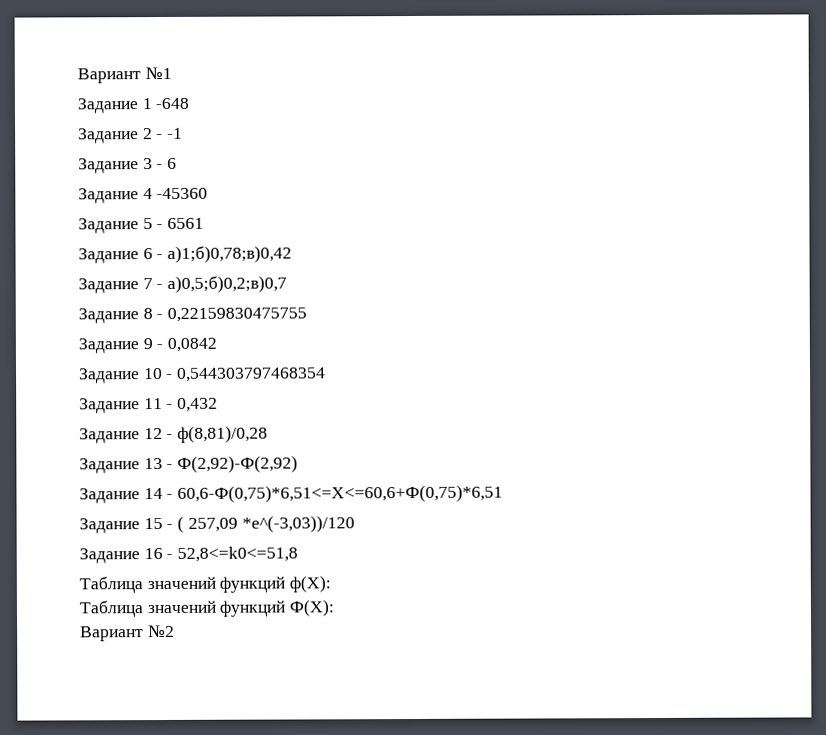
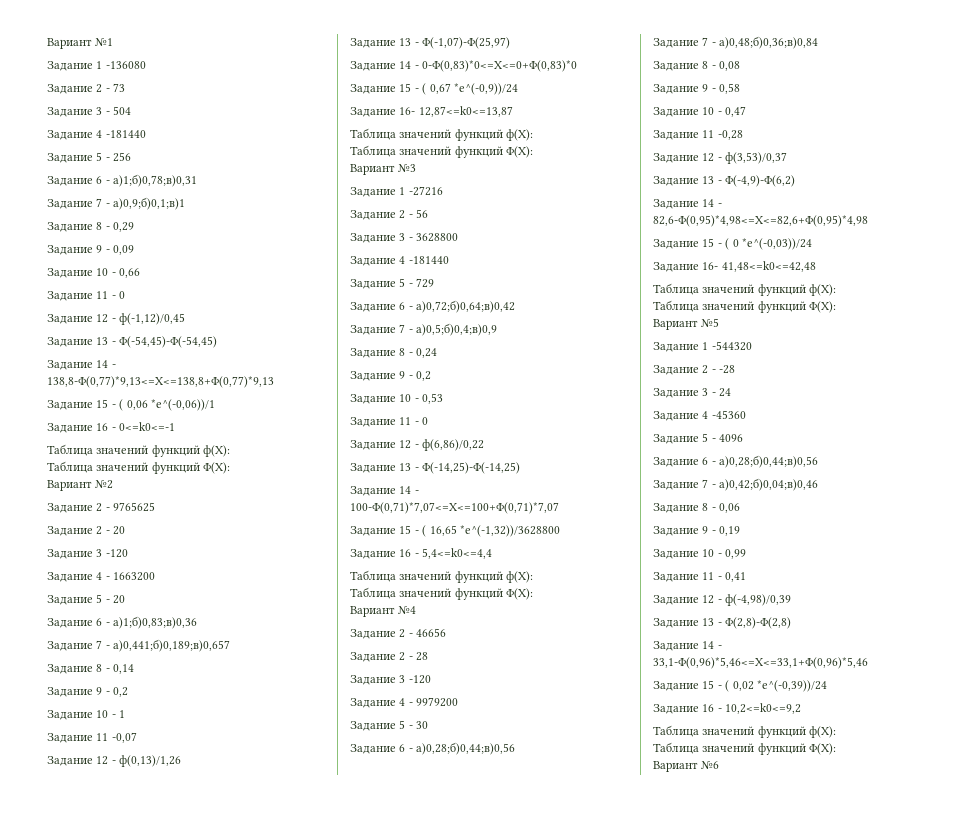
- Задание 1 -648
- Задание 2 - -1
- Задание 3 - 6
- Задание 4 -45360
- Задание 5 - 6561
- Задание 6 - a)1;б)0,78;в)0,42
- Задание 7 - a)0,5;б)0,2;в)0,7
- Задание 8 - 0,22159830475755
- Задание 9 - 0,0842
- Задание 10 - 0,544303797468354
- Задание 11 - 0,432
- Задание 12 - ф(8,81)/0,28
- Задание 13 - Ф(2,92)-Ф(2,92)
- Задание 14 - 60,6-Ф(0,75)*6,51<=X<=60,6+Ф(0,75)*6,51
- Задание 15 - ( 257,09 *e^(-3,03))/120
- Задание 16 - 52,8<=k0<=51,8
+ Задание 1 -136080
+ Задание 2 - 73
+ Задание 3 - 504
+ Задание 4 -181440
+ Задание 5 - 256
+ Задание 6 - a)1;б)0,78;в)0,31
+ Задание 7 - a)0,9;б)0,1;в)1
+ Задание 8 - 0,29
+ Задание 9 - 0,09
+ Задание 10 - 0,66
+ Задание 11 - 0
+ Задание 12 - ф(-1,12)/0,45
+ Задание 13 - Ф(-54,45)-Ф(-54,45)
+ Задание 14 - 138,8-Ф(0,77)*9,13<=X<=138,8+Ф(0,77)*9,13
+ Задание 15 - ( 0,06 *e^(-0,06))/1
+ Задание 16 - 0<=k0<=-1
+ Задание 2 - 9765625
+ Задание 2 - 20
+ Задание 3 -120
+ Задание 4 - 1663200
+ Задание 5 - 20
+ Задание 6 - a)1;б)0,83;в)0,36
+ Задание 7 - a)0,441;б)0,189;в)0,657
+ Задание 8 - 0,14
+ Задание 9 - 0,2
+ Задание 10 - 1
+ Задание 11 -0,07
+ Задание 12 - ф(0,13)/1,26
+ Задание 13 - Ф(-1,07)-Ф(25,97)
+ Задание 14 - 0-Ф(0,83)*0<=X<=0+Ф(0,83)*0
+ Задание 15 - ( 0,67 *e^(-0,9))/24
+ Задание 16- 12,87<=k0<=13,87
+ Таблица значений функций ф(Х):
+ Таблица значений функций Ф(Х):
+ Вариант №3
+ Задание 1 -27216
+ Задание 2 - 56
+ Задание 3 - 3628800
+ Задание 4 -181440
+ Задание 5 - 729
+ Задание 6 - a)0,72;б)0,64;в)0,42
+ Задание 7 - a)0,5;б)0,4;в)0,9
+ Задание 8 - 0,24
+ Задание 9 - 0,2
+ Задание 10 - 0,53
+ Задание 11 - 0
+ Задание 12 - ф(6,86)/0,22
+ Задание 13 - Ф(-14,25)-Ф(-14,25)
+ Задание 14 - 100-Ф(0,71)*7,07<=X<=100+Ф(0,71)*7,07
+ Задание 15 - ( 16,65 *e^(-1,32))/3628800
+ Задание 16 - 5,4<=k0<=4,4
+ Таблица значений функций ф(Х):
+ Таблица значений функций Ф(Х):
+ Вариант №4
+ Задание 2 - 46656
+ Задание 2 - 28
+ Задание 3 -120
+ Задание 4 - 9979200
+ Задание 5 - 30
+ Задание 6 - a)0,28;б)0,44;в)0,56
+ Задание 7 - a)0,48;б)0,36;в)0,84
+ Задание 8 - 0,08
+ Задание 9 - 0,58
+ Задание 10 - 0,47
+ Задание 11 -0,28
+ Задание 12 - ф(3,53)/0,37
+ Задание 13 - Ф(-4,9)-Ф(6,2)
+ Задание 14 - 82,6-Ф(0,95)*4,98<=X<=82,6+Ф(0,95)*4,98
+ Задание 15 - ( 0 *e^(-0,03))/24
+ Задание 16- 41,48<=k0<=42,48
+ Таблица значений функций ф(Х):
+ Таблица значений функций Ф(Х):
+ Вариант №5
+ Задание 1 -544320
+ Задание 2 - -28
+ Задание 3 - 24
+ Задание 4 -45360
+ Задание 5 - 4096
+ Задание 6 - a)0,28;б)0,44;в)0,56
+ Задание 7 - a)0,42;б)0,04;в)0,46
+ Задание 8 - 0,06
+ Задание 9 - 0,19
+ Задание 10 - 0,99
+ Задание 11 - 0,41
+ Задание 12 - ф(-4,98)/0,39
+ Задание 13 - Ф(2,8)-Ф(2,8)
+ Задание 14 - 33,1-Ф(0,96)*5,46<=X<=33,1+Ф(0,96)*5,46
+ Задание 15 - ( 0,02 *e^(-0,39))/24
+ Задание 16 - 10,2<=k0<=9,2
+ Таблица значений функций ф(Х):
+ Таблица значений функций Ф(Х):
+ Вариант №6

